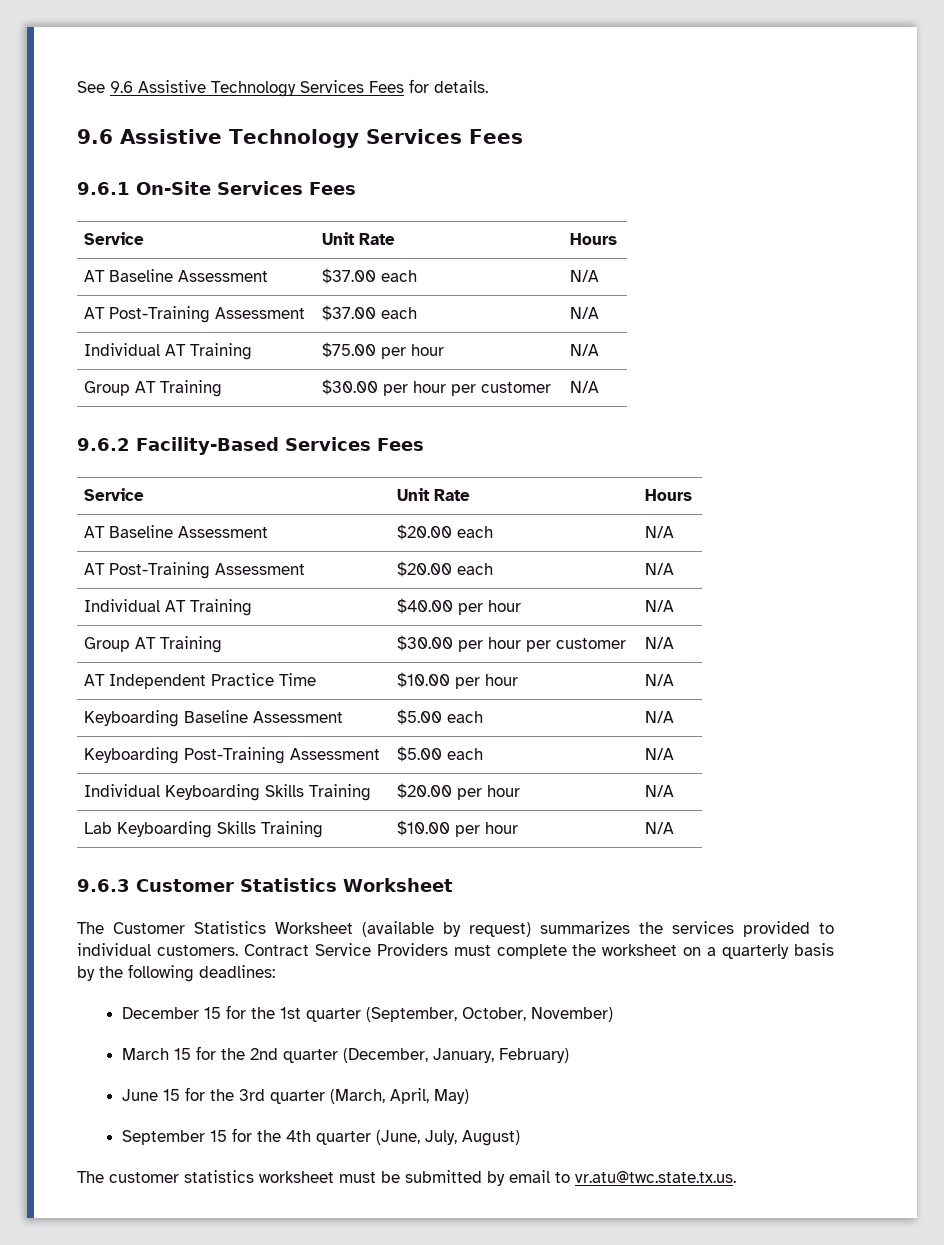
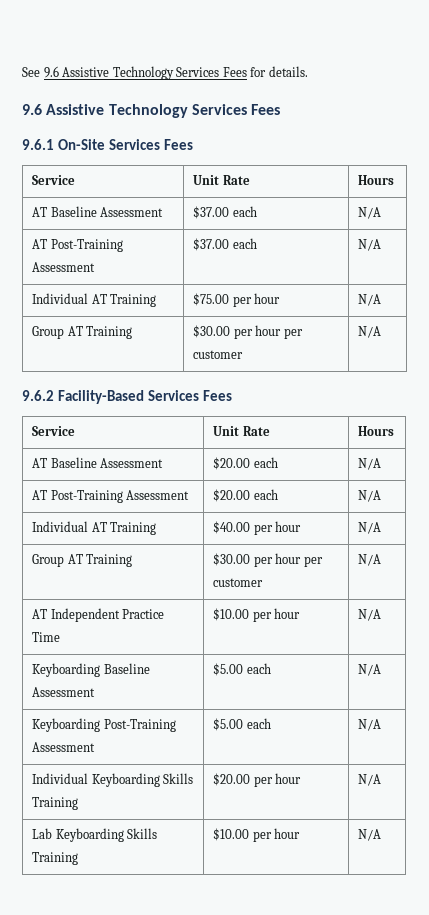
- 9.6.3 Customer Statistics Worksheet
- The Customer Statistics Worksheet (available by request) summarizes the services provided to individual customers. Contract Service Providers must complete the worksheet on a quarterly basis by the following deadlines:
- December 15 for the 1st quarter (September, October, November)
- March 15 for the 2nd quarter (December, January, February)
- June 15 for the 3rd quarter (March, April, May)
- September 15 for the 4th quarter (June, July, August)
- The customer statistics worksheet must be submitted by email to vr.atu@twc.state.tx.us.

